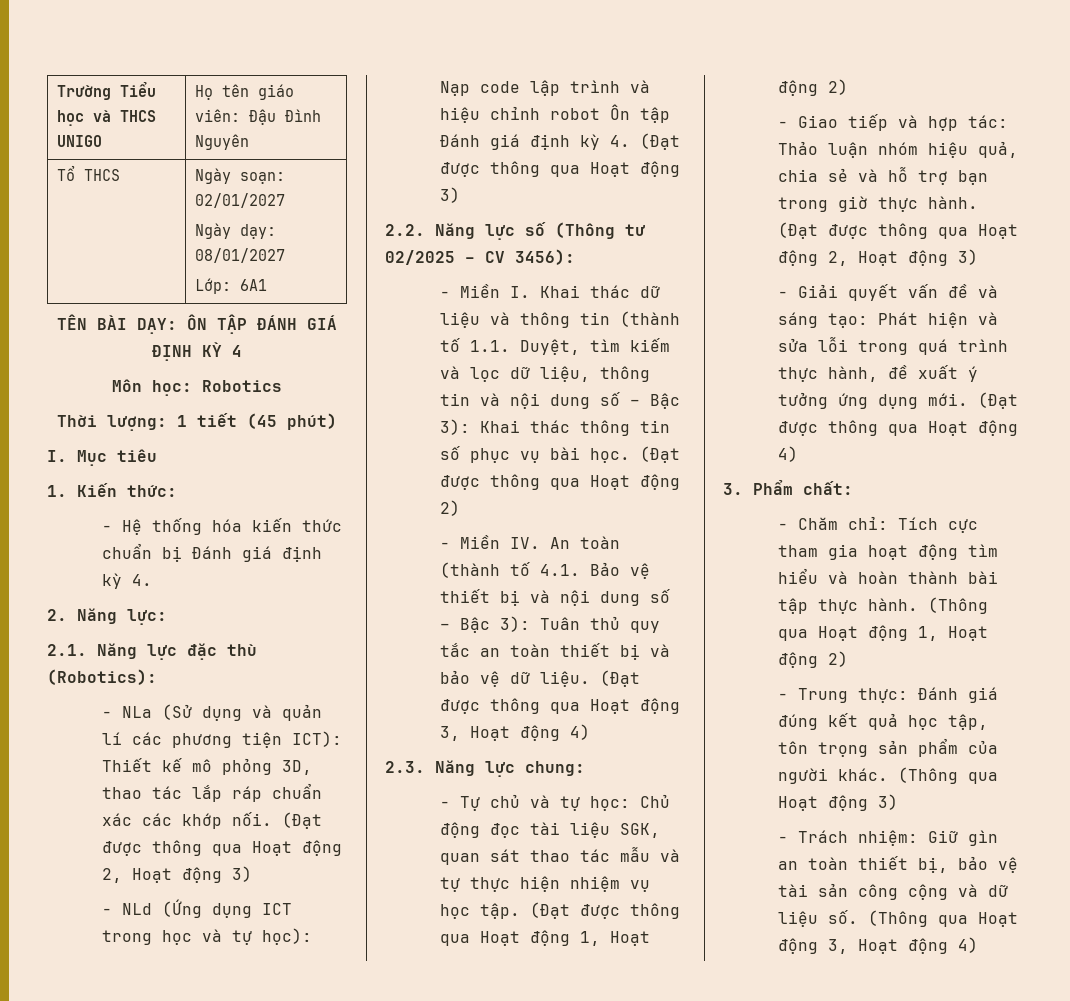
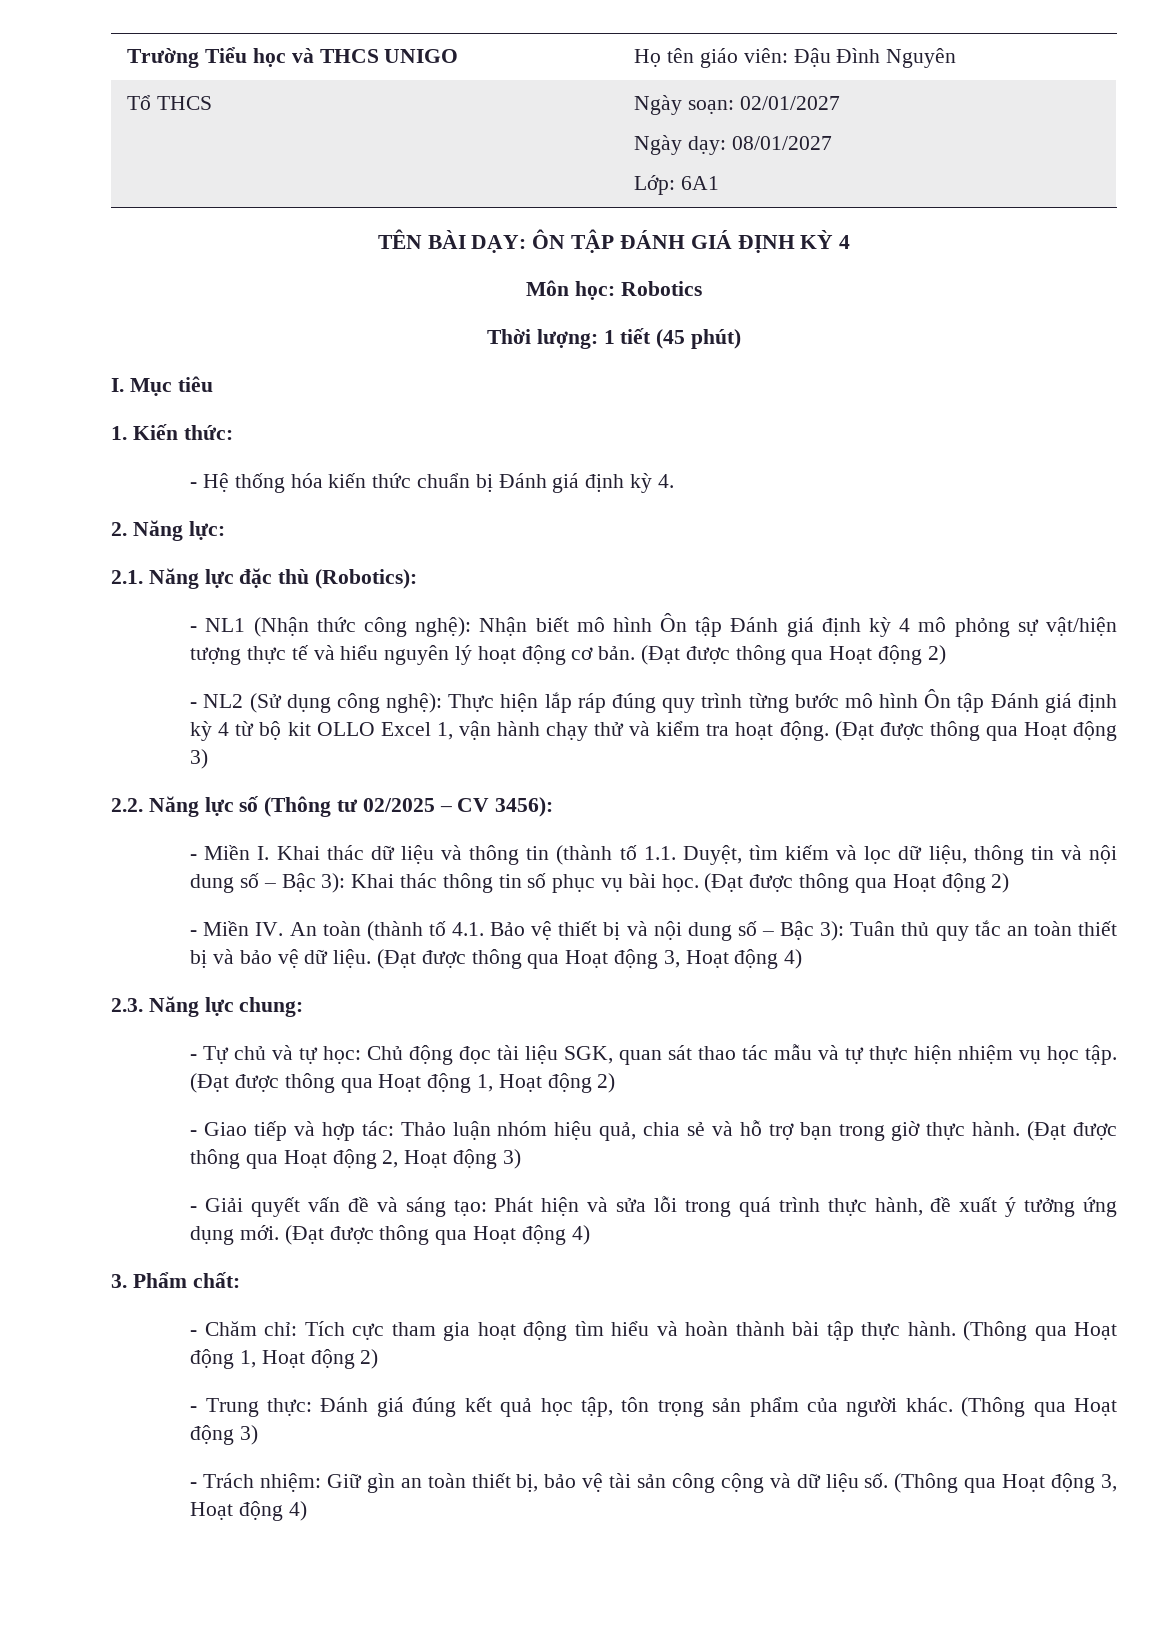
- - NLa (Sử dụng và quản lí các phương tiện ICT): Thiết kế mô phỏng 3D, thao tác lắp ráp chuẩn xác các khớp nối. (Đạt được thông qua Hoạt động 2, Hoạt động 3)
- - NLd (Ứng dụng ICT trong học và tự học): Nạp code lập trình và hiệu chỉnh robot Ôn tập Đánh giá định kỳ 4. (Đạt được thông qua Hoạt động 3)
+ - NL1 (Nhận thức công nghệ): Nhận biết mô hình Ôn tập Đánh giá định kỳ 4 mô phỏng sự vật/hiện tượng thực tế và hiểu nguyên lý hoạt động cơ bản. (Đạt được thông qua Hoạt động 2)
+ - NL2 (Sử dụng công nghệ): Thực hiện lắp ráp đúng quy trình từng bước mô hình Ôn tập Đánh giá định kỳ 4 từ bộ kit OLLO Excel 1, vận hành chạy thử và kiểm tra hoạt động. (Đạt được thông qua Hoạt động 3)

